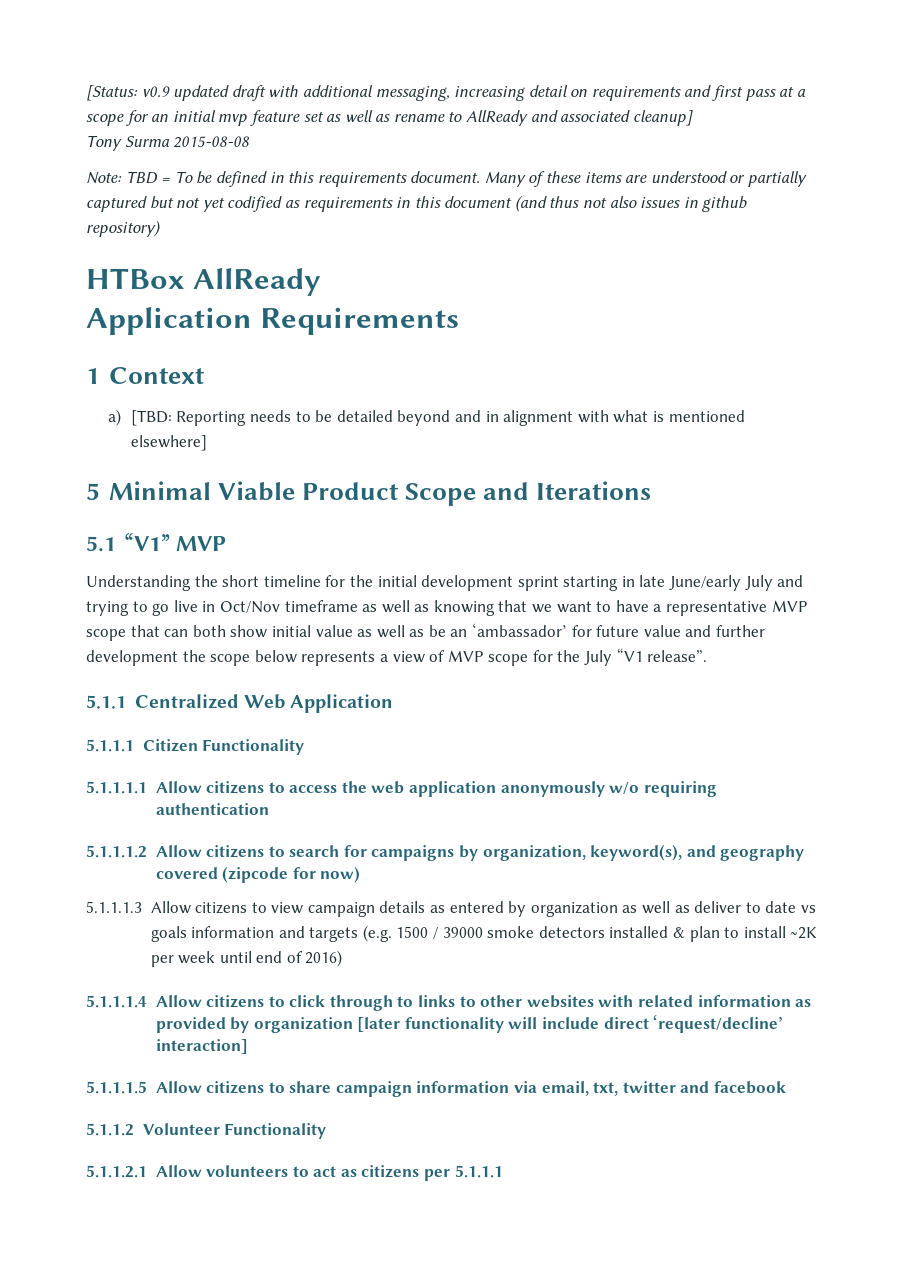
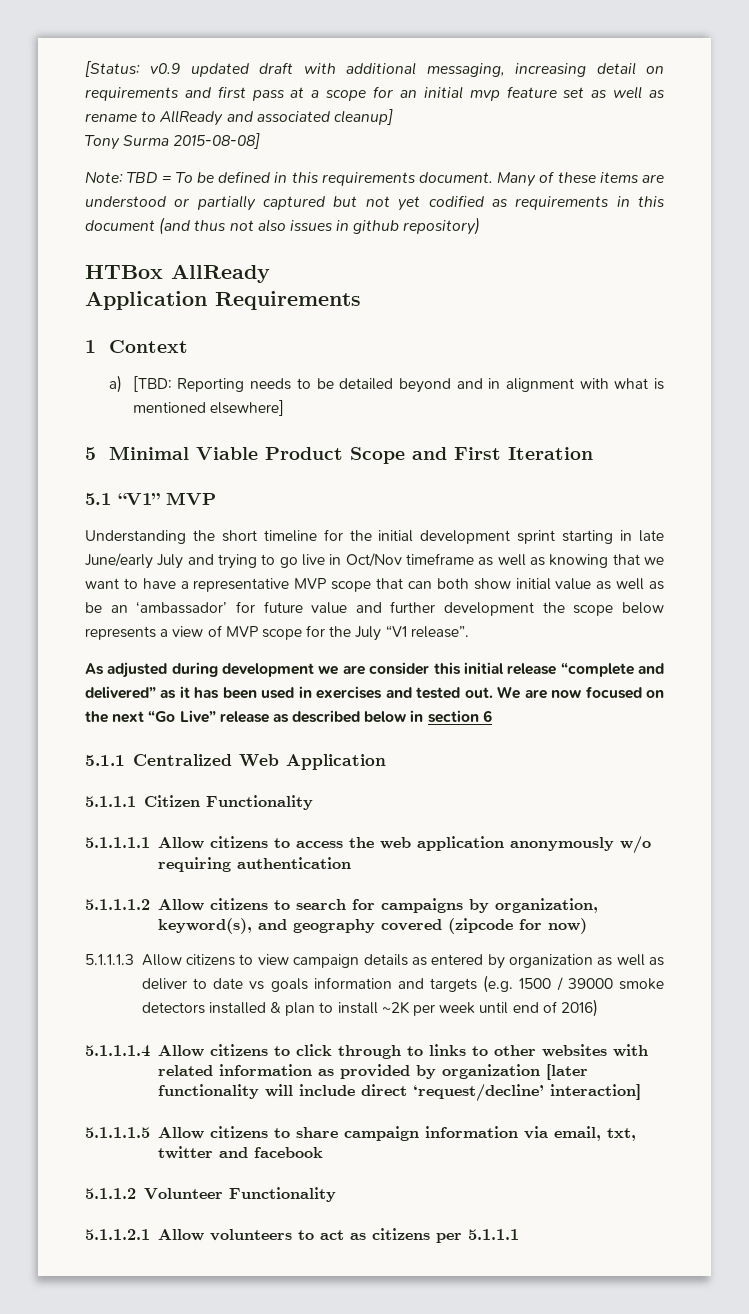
- Tony Surma 2015-08-08
+ Tony Surma 2015-08-08]
- 5 Minimal Viable Product Scope and Iterations
+ 5 Minimal Viable Product Scope and First Iteration
+ As adjusted during development we are consider this initial release “complete and delivered” as it has been used in exercises and tested out. We are now focused on the next “Go Live” release as described below in section 6

